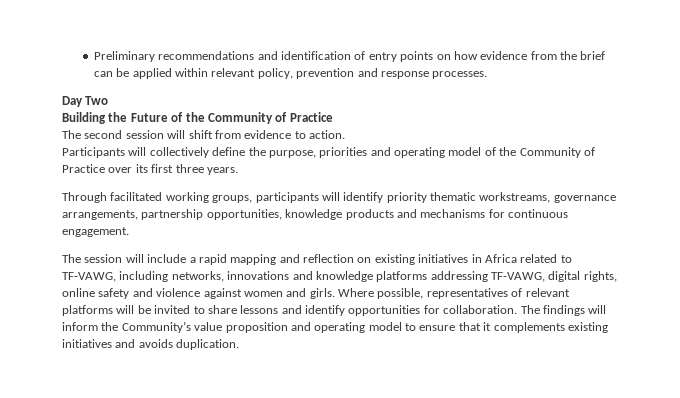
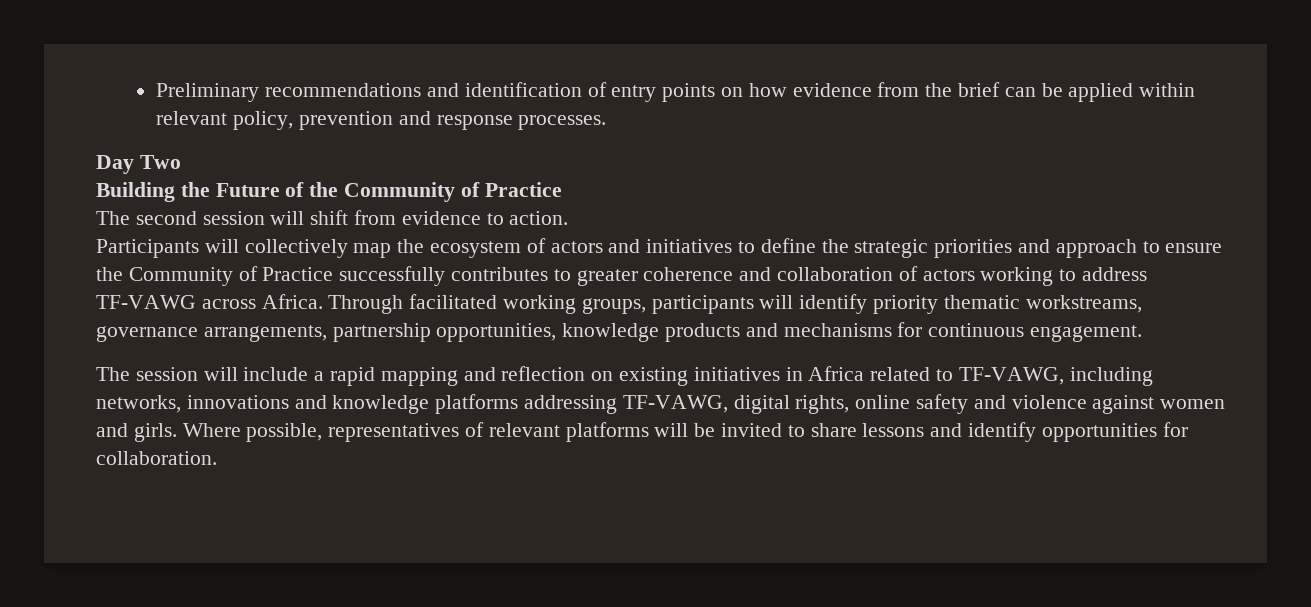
- Participants will collectively define the purpose, priorities and operating model of the Community of Practice over its first three years.
- Through facilitated working groups, participants will identify priority thematic workstreams, governance arrangements, partnership opportunities, knowledge products and mechanisms for continuous engagement.
+ Participants will collectively map the ecosystem of actors and initiatives to define the strategic priorities and approach to ensure the Community of Practice successfully contributes to greater coherence and collaboration of actors working to address TF-VAWG across Africa. Through facilitated working groups, participants will identify priority thematic workstreams, governance arrangements, partnership opportunities, knowledge products and mechanisms for continuous engagement.
- The findings will inform the Community’s value proposition and operating model to ensure that it complements existing initiatives and avoids duplication.

